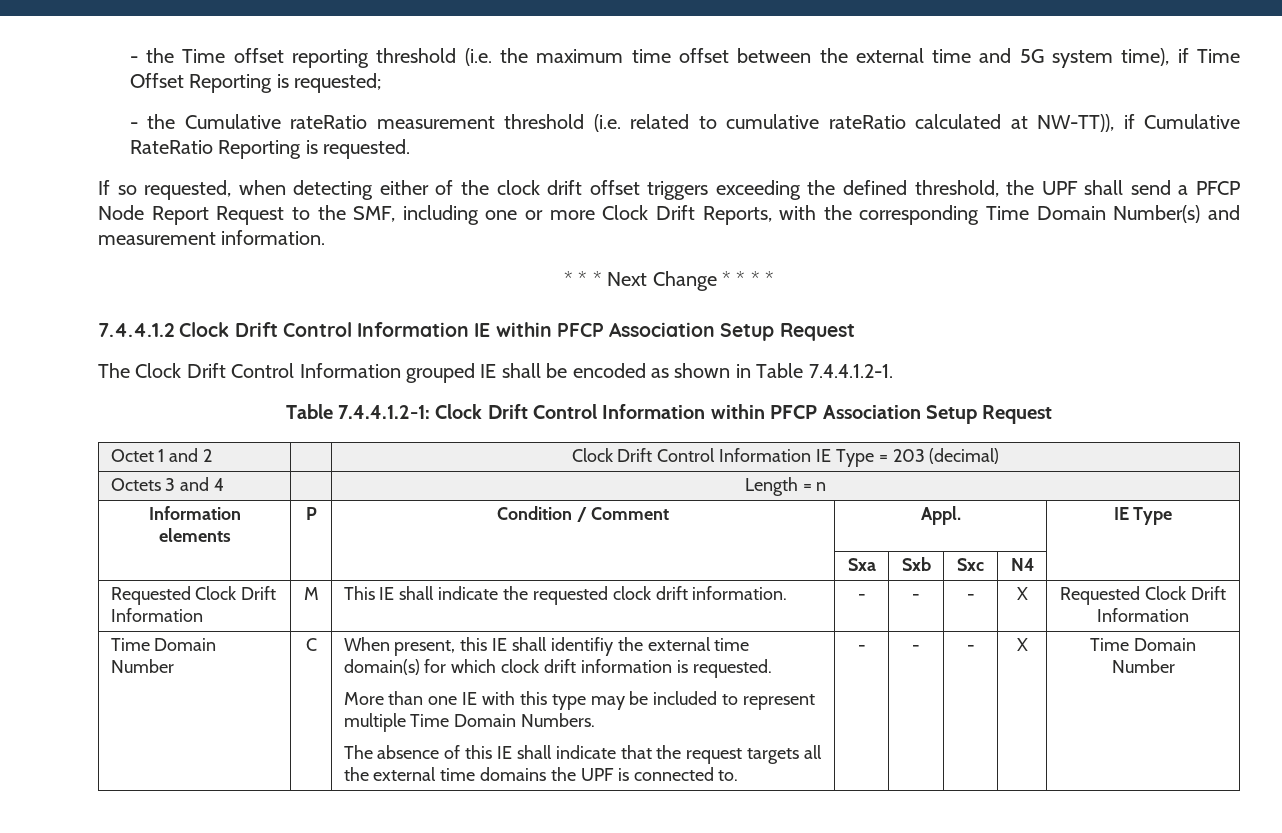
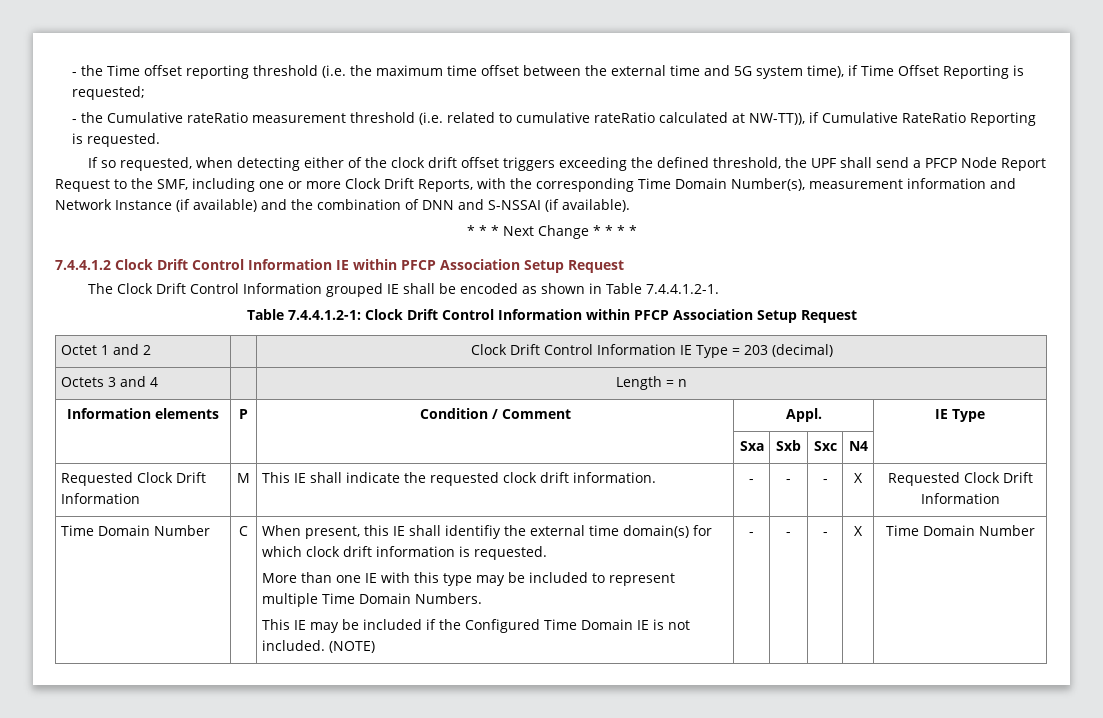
- If so requested, when detecting either of the clock drift offset triggers exceeding the defined threshold, the UPF shall send a PFCP Node Report Request to the SMF, including one or more Clock Drift Reports, with the corresponding Time Domain Number(s) and measurement information.
+ If so requested, when detecting either of the clock drift offset triggers exceeding the defined threshold, the UPF shall send a PFCP Node Report Request to the SMF, including one or more Clock Drift Reports, with the corresponding Time Domain Number(s), measurement information and Network Instance (if available) and the combination of DNN and S-NSSAI (if available).
- The absence of this IE shall indicate that the request targets all the external time domains the UPF is connected to.
+ This IE may be included if the Configured Time Domain IE is not included. (NOTE)

